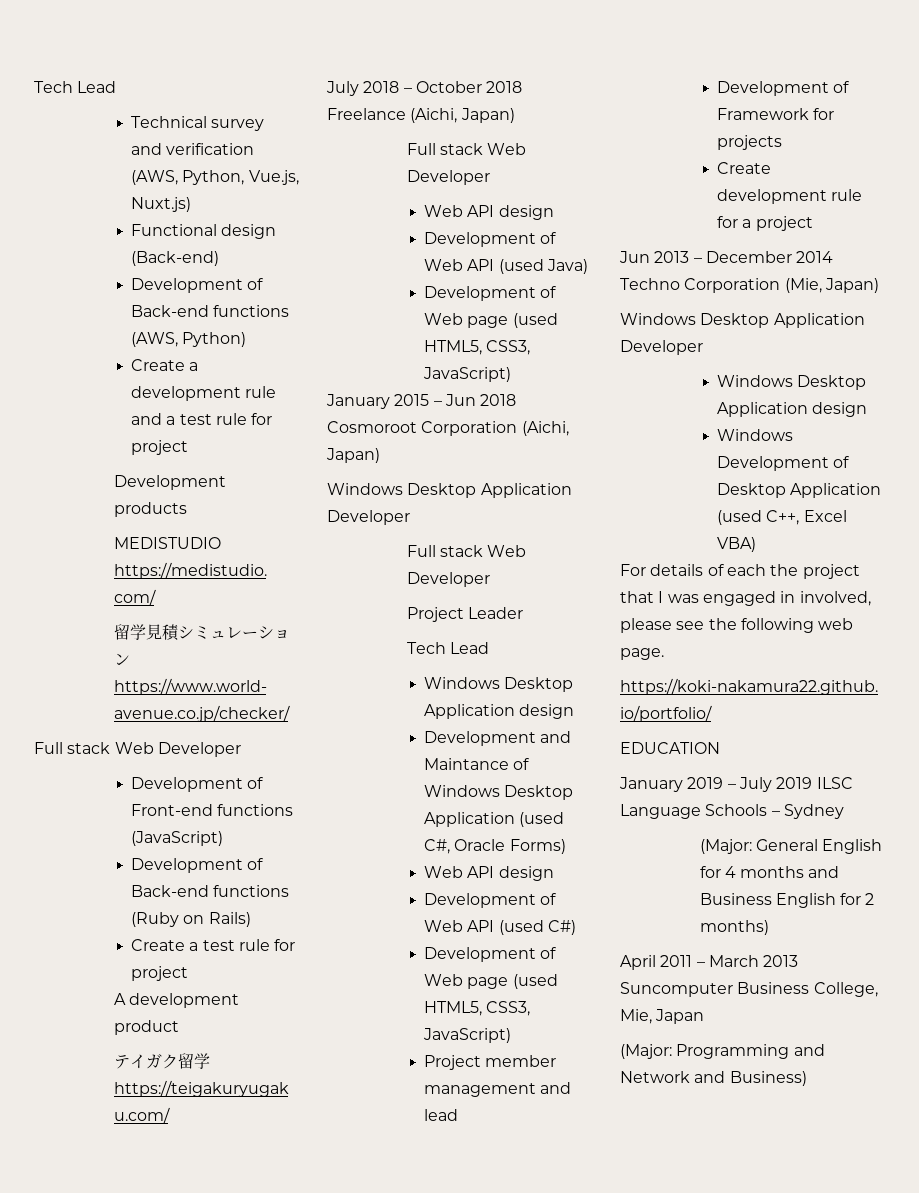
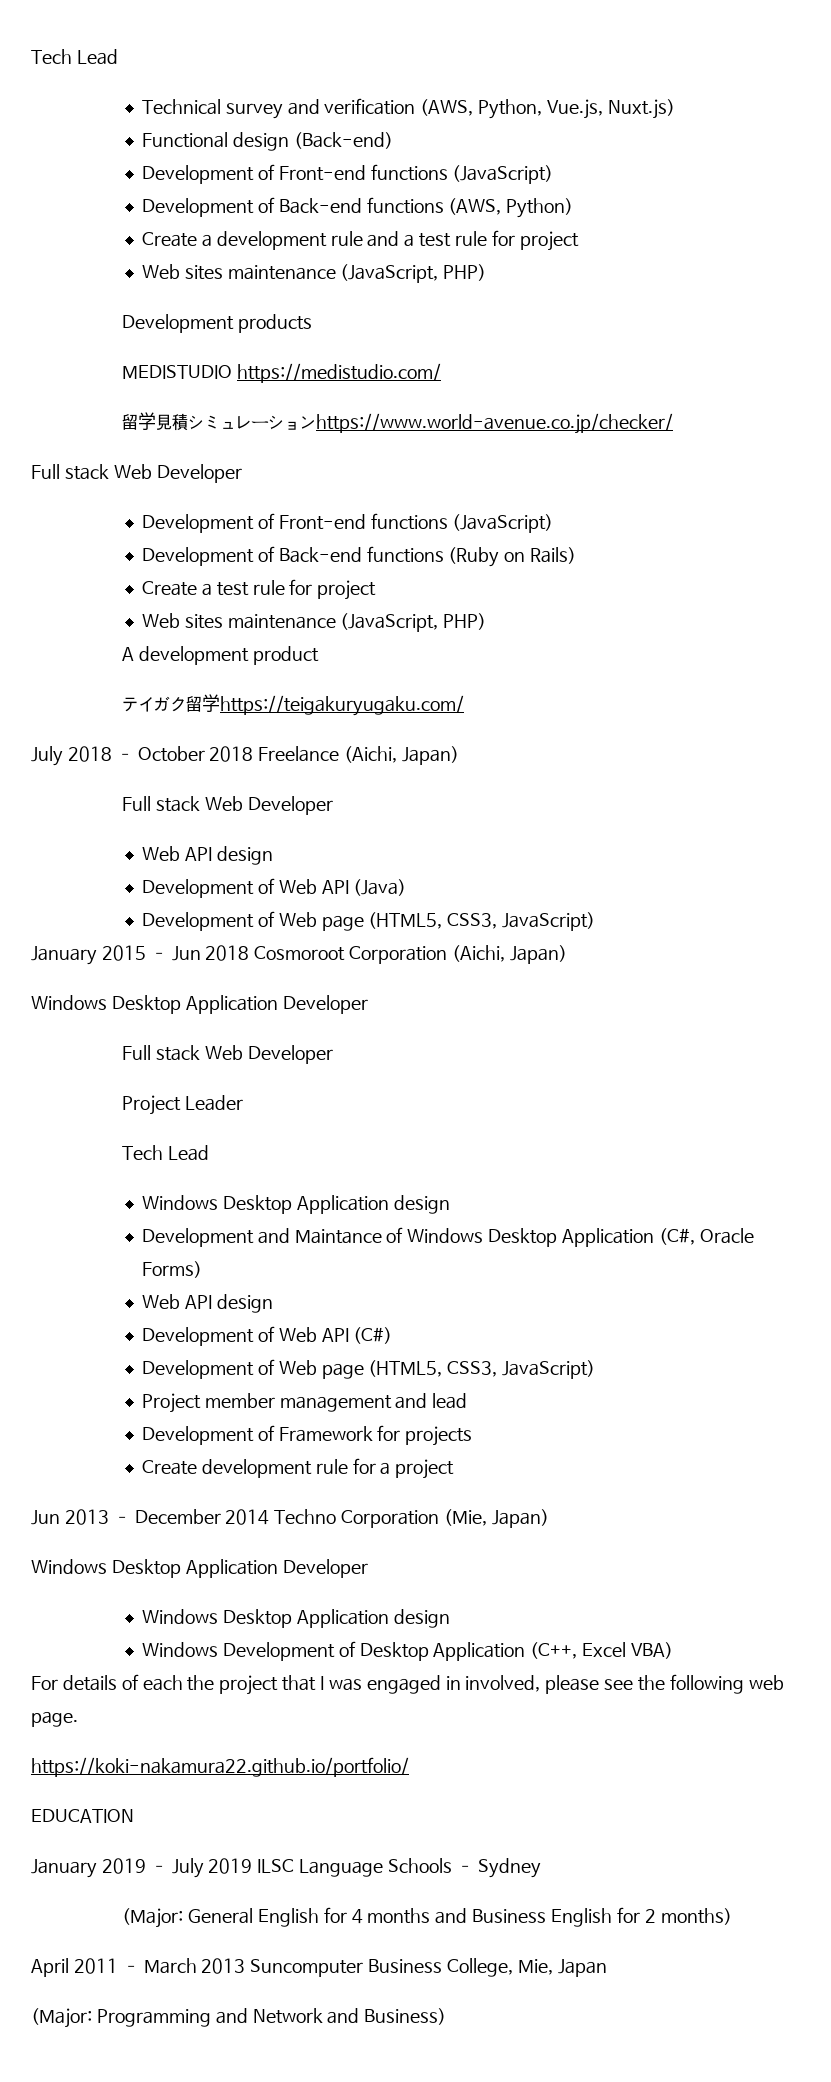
  Functional design (Back-end)
+ Development of Front-end functions (JavaScript)
  Create a development rule and a test rule for project
+ Web sites maintenance (JavaScript, PHP)
  Create a test rule for project
+ Web sites maintenance (JavaScript, PHP)
- Development of Web API (used Java)
- Development of Web page (used HTML5, CSS3, JavaScript)
+ Development of Web API (Java)
+ Development of Web page (HTML5, CSS3, JavaScript)
- Development and Maintance of Windows Desktop Application (used C#, Oracle Forms)
+ Development and Maintance of Windows Desktop Application (C#, Oracle Forms)
- Development of Web API (used C#)
- Development of Web page (used HTML5, CSS3, JavaScript)
+ Development of Web API (C#)
+ Development of Web page (HTML5, CSS3, JavaScript)
- Windows Development of Desktop Application (used C++, Excel VBA)
+ Windows Development of Desktop Application (C++, Excel VBA)

